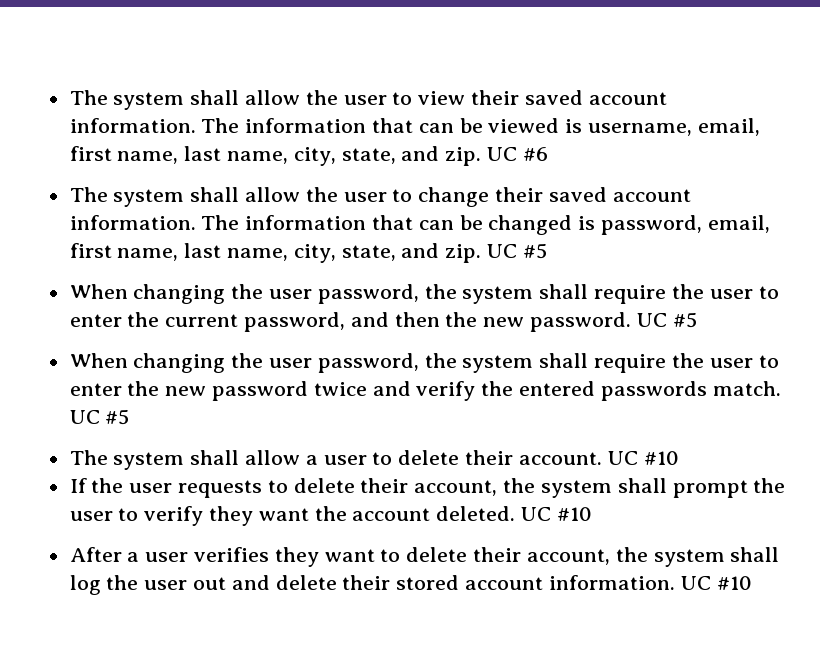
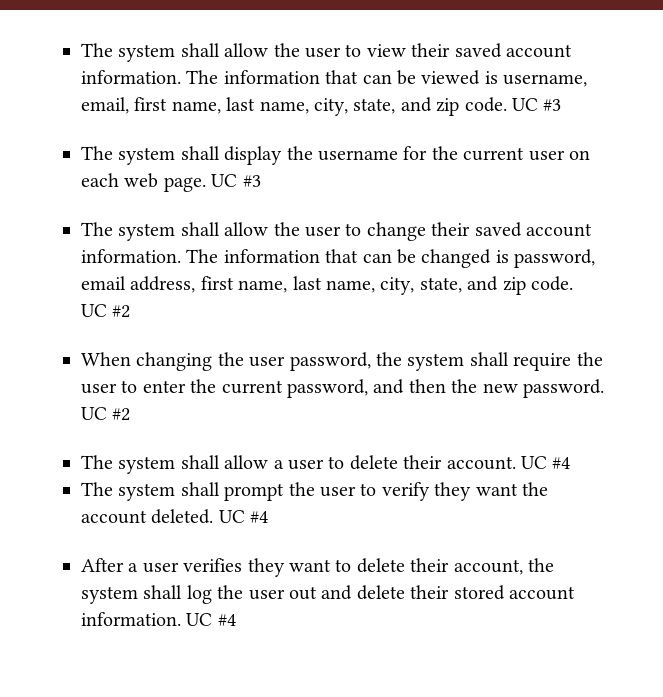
- The information that can be viewed is username, email, first name, last name, city, state, and zip. UC #6
+ The information that can be viewed is username, email, first name, last name, city, state, and zip code. UC #3
+ The system shall display the username for the current user on each web page. UC #3
- The information that can be changed is password, email, first name, last name, city, state, and zip. UC #5
+ The information that can be changed is password, email address, first name, last name, city, state, and zip code. UC #2
- When changing the user password, the system shall require the user to enter the current password, and then the new password. UC #5
- When changing the user password, the system shall require the user to enter the new password twice and verify the entered passwords match. UC #5
+ When changing the user password, the system shall require the user to enter the current password, and then the new password. UC #2
- The system shall allow a user to delete their account. UC #10
- If the user requests to delete their account, the system shall prompt the user to verify they want the account deleted. UC #10
+ The system shall allow a user to delete their account. UC #4
+ The system shall prompt the user to verify they want the account deleted. UC #4
- After a user verifies they want to delete their account, the system shall log the user out and delete their stored account information. UC #10
+ After a user verifies they want to delete their account, the system shall log the user out and delete their stored account information. UC #4

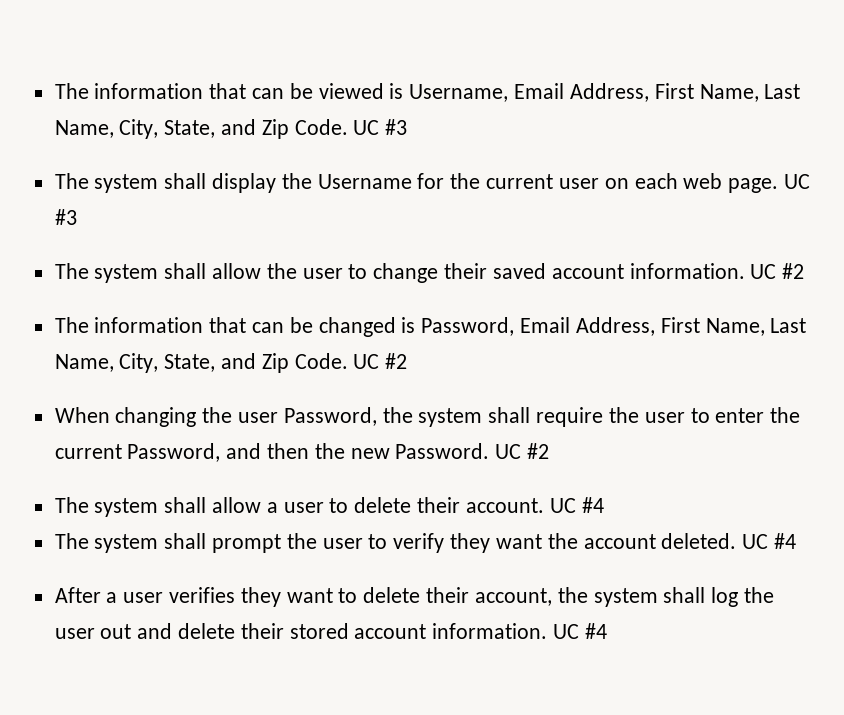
- The system shall allow the user to view their saved account information. The information that can be viewed is username, email, first name, last name, city, state, and zip code.
+ The information that can be viewed is Username, Email Address, First Name, Last Name, City, State, and Zip Code.
- The system shall display the username for the current user on each web page.
+ The system shall display the Username for the current user on each web page.
- The system shall allow the user to change their saved account information. The information that can be changed is password, email address, first name, last name, city, state, and zip code.
+ The system shall allow the user to change their saved account information. UC #2
+ The information that can be changed is Password, Email Address, First Name, Last Name, City, State, and Zip Code.
- When changing the user password, the system shall require the user to enter the current password, and then the new password.
+ When changing the user Password, the system shall require the user to enter the current Password, and then the new Password.

